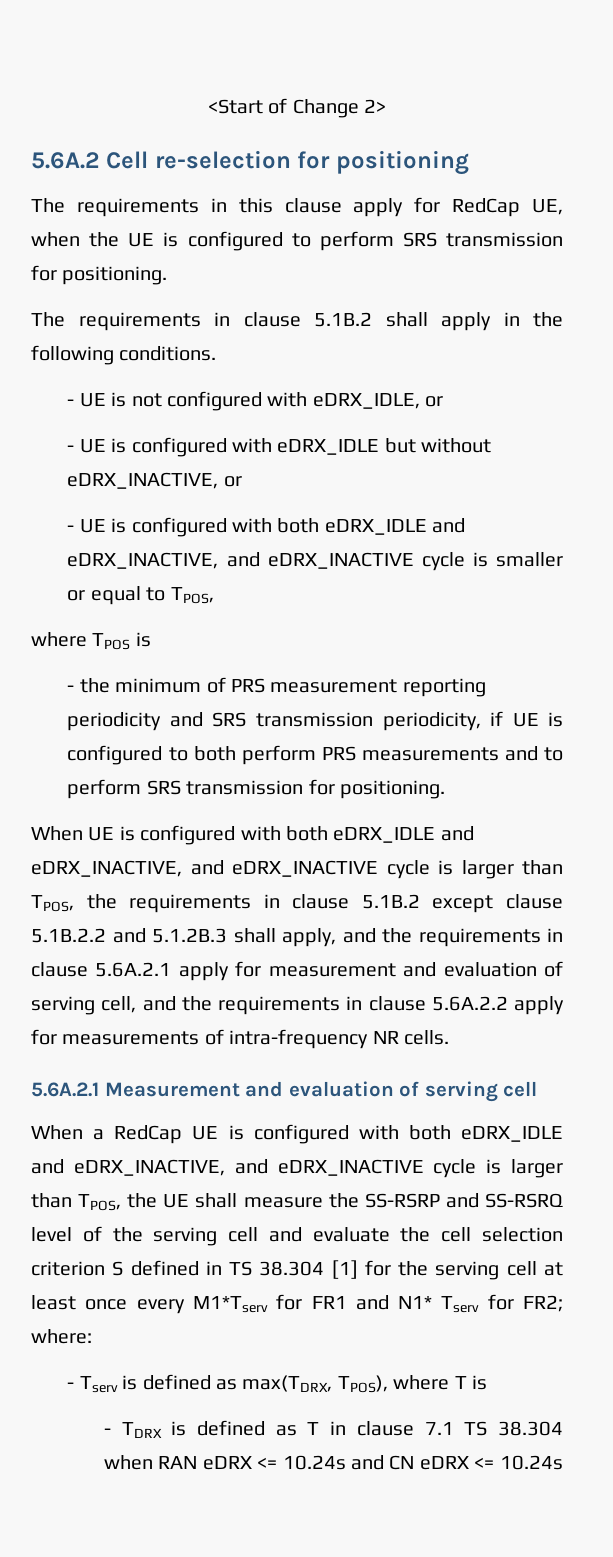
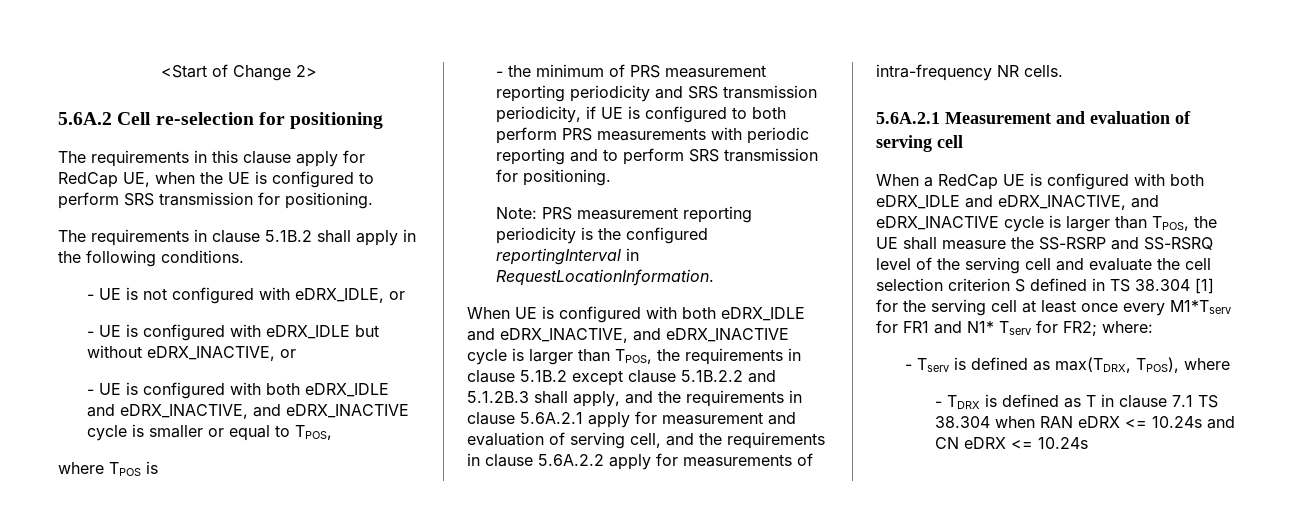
- - the minimum of PRS measurement reporting periodicity and SRS transmission periodicity, if UE is configured to both perform PRS measurements and to perform SRS transmission for positioning.
+ - the minimum of PRS measurement reporting periodicity and SRS transmission periodicity, if UE is configured to both perform PRS measurements with periodic reporting and to perform SRS transmission for positioning.
+ Note: PRS measurement reporting periodicity is the configured reportingInterval in RequestLocationInformation.
- - Tserv is defined as max(TDRX, TPOS), where T is
+ - Tserv is defined as max(TDRX, TPOS), where

